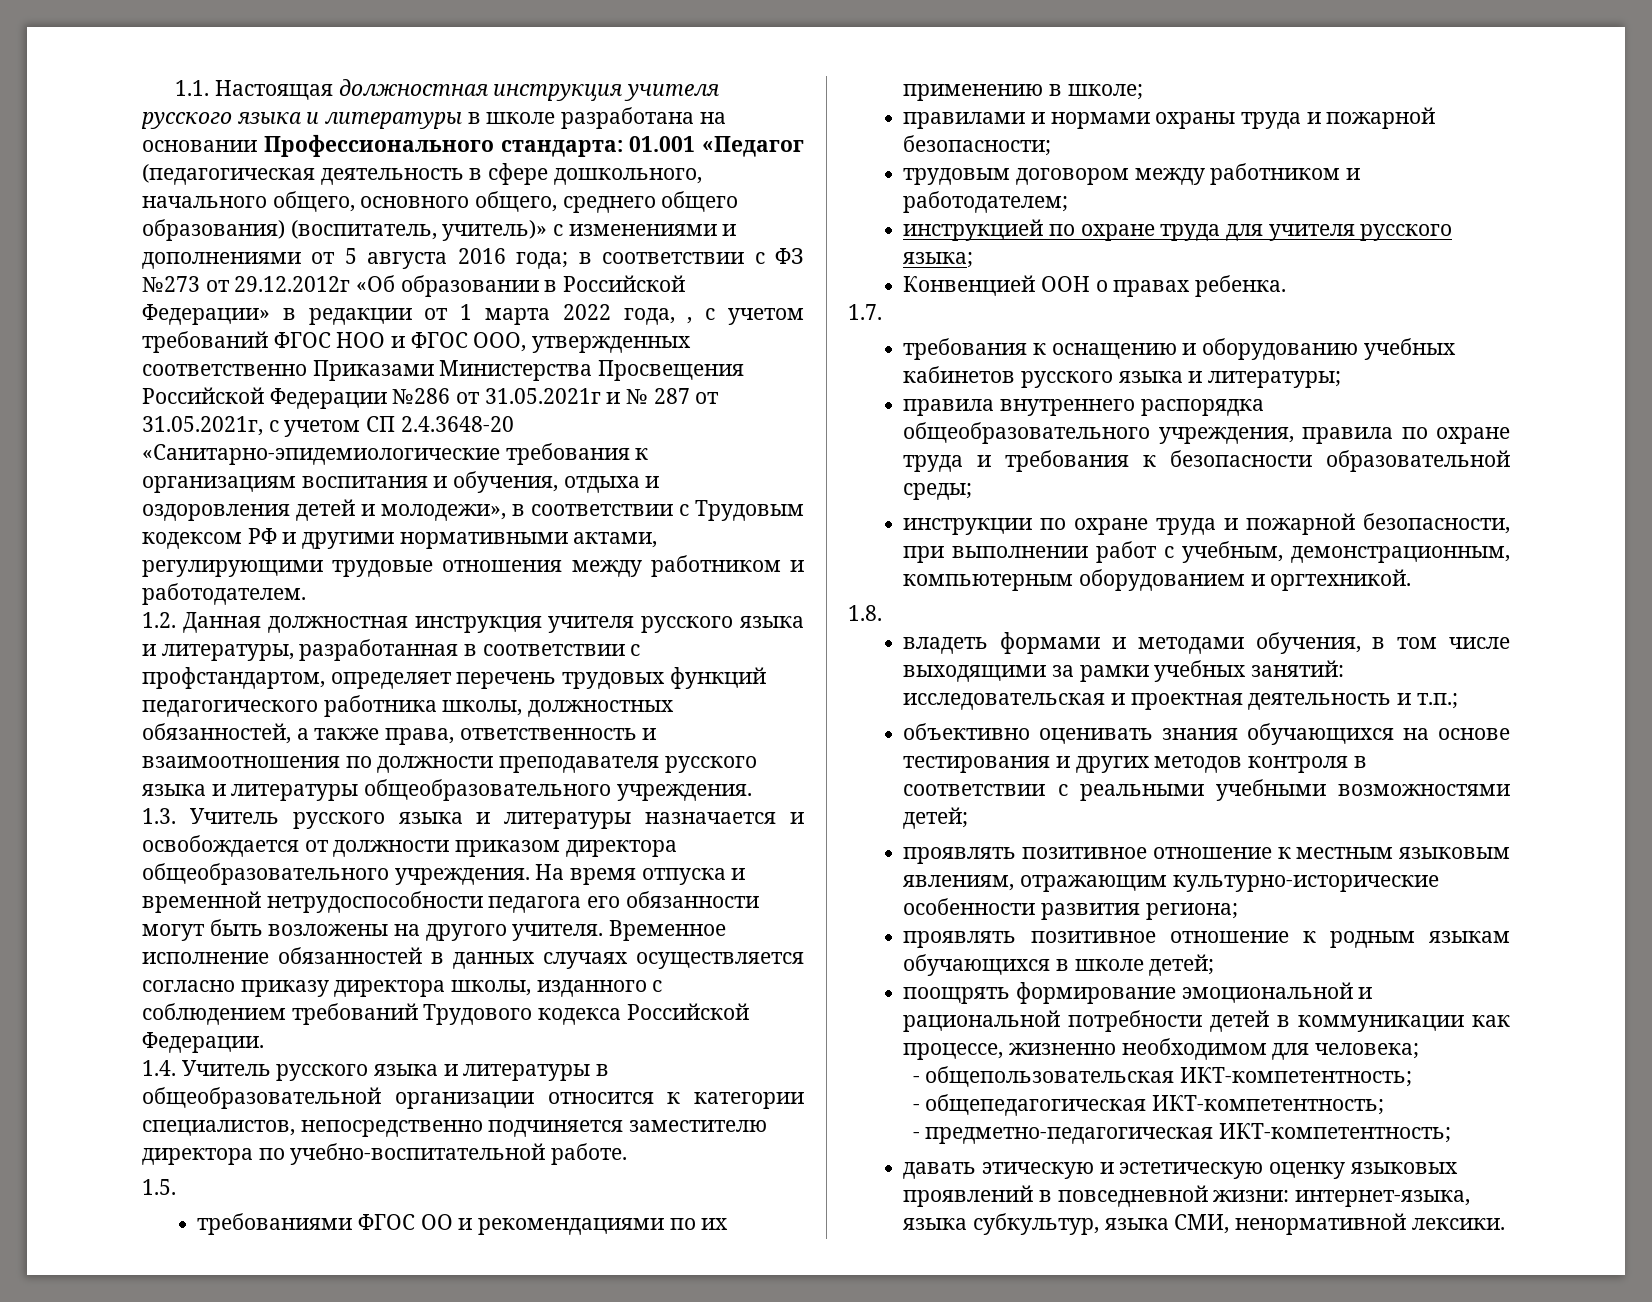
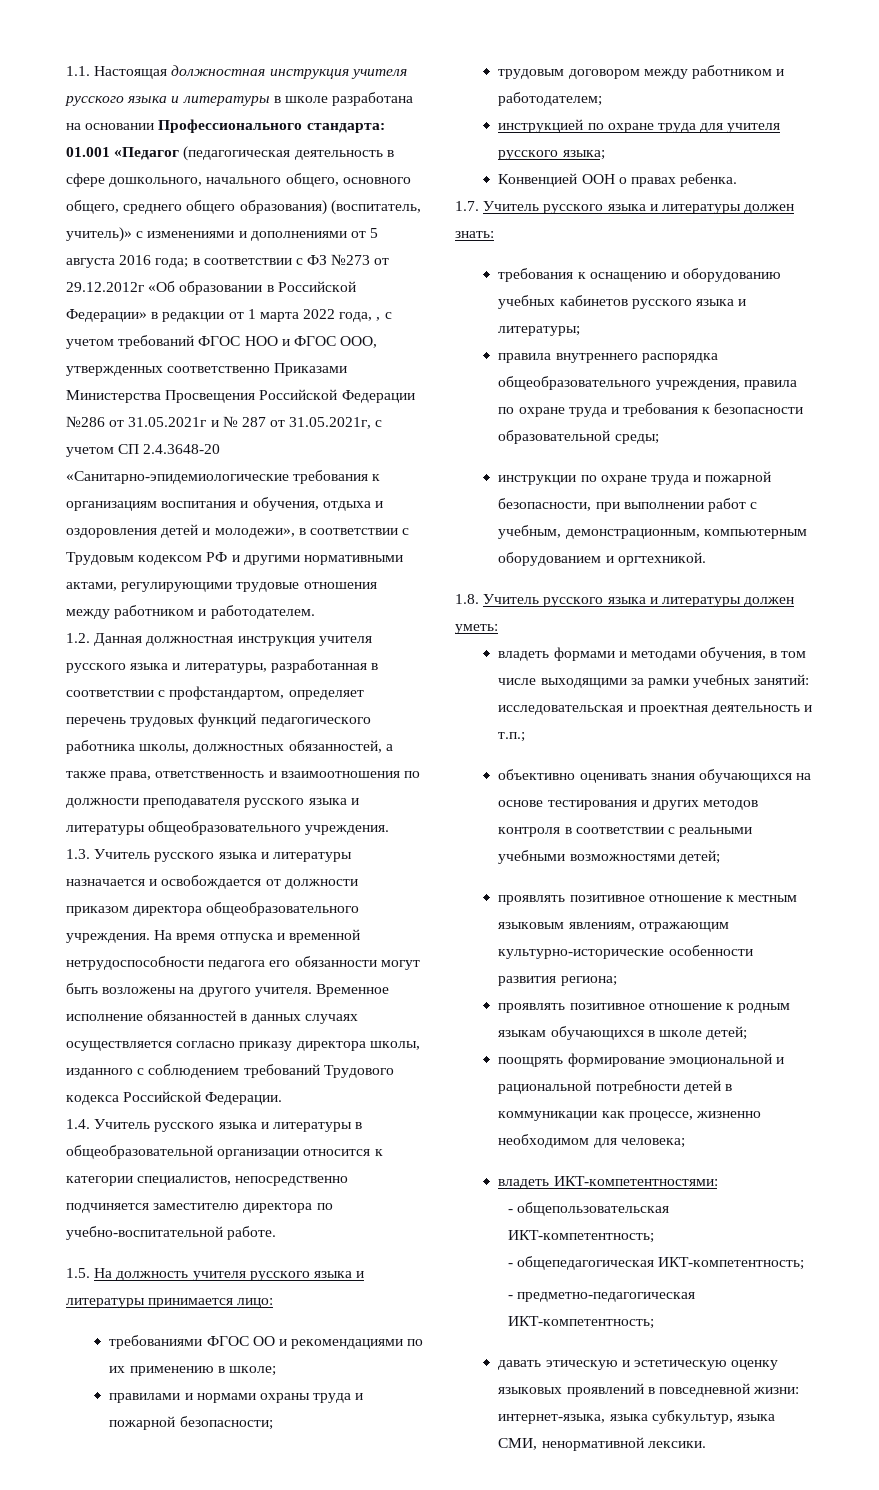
- 1.5.
+ 1.5. На должность учителя русского языка и литературы принимается лицо:
- 1.7.
+ 1.7. Учитель русского языка и литературы должен знать:
- 1.8.
+ 1.8. Учитель русского языка и литературы должен уметь:
+ владеть ИКТ-компетентностями:

